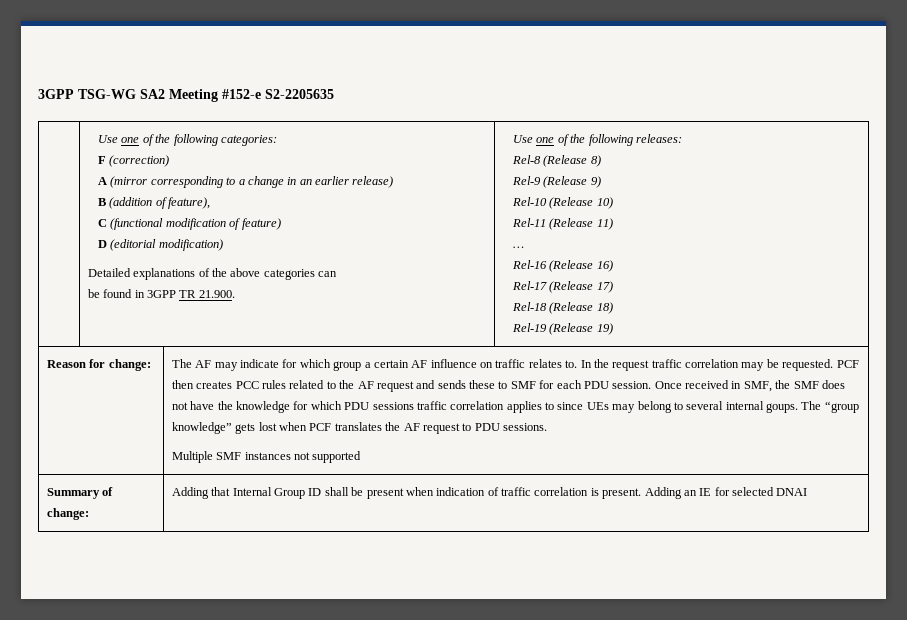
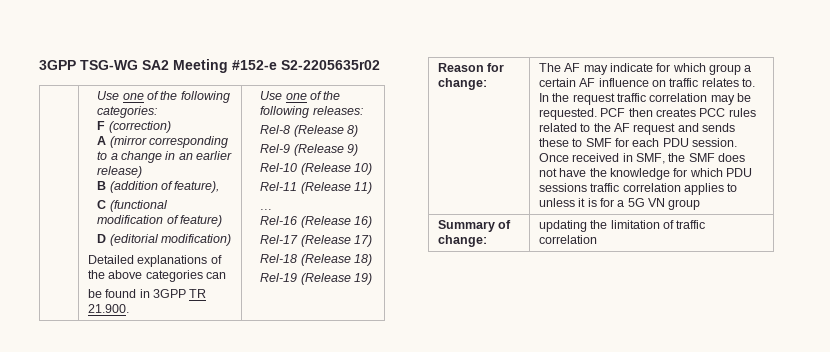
- 3GPP TSG-WG SA2 Meeting #152-e S2-2205635
+ 3GPP TSG-WG SA2 Meeting #152-e S2-2205635r02
- Once received in SMF, the SMF does not have the knowledge for which PDU sessions traffic correlation applies to since UEs may belong to several internal goups. The “group knowledge” gets lost when PCF translates the AF request to PDU sessions.
- Multiple SMF instances not supported
- Summary of change: | Adding that Internal Group ID shall be present when indication of traffic correlation is present. Adding an IE for selected DNAI
+ Once received in SMF, the SMF does not have the knowledge for which PDU sessions traffic correlation applies to unless it is for a 5G VN group
+ Summary of change: | updating the limitation of traffic correlation

